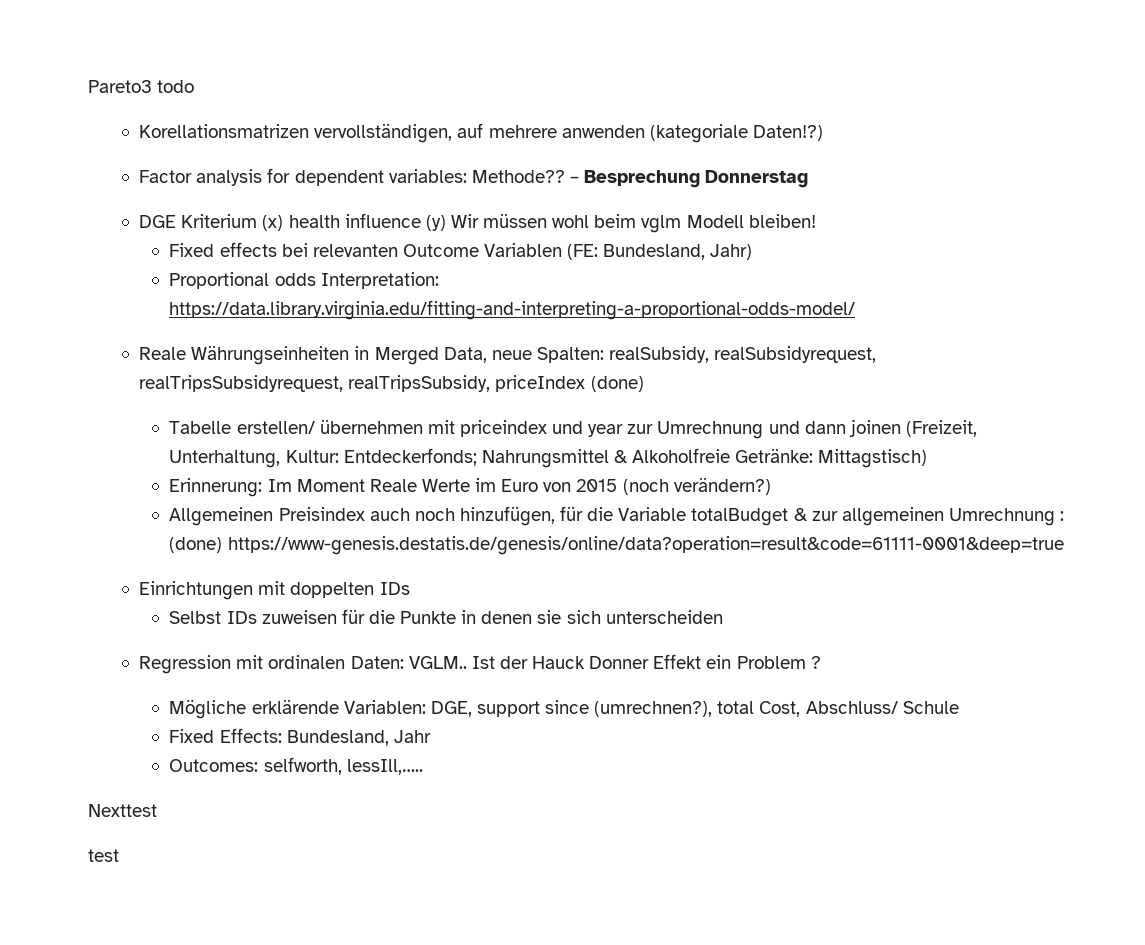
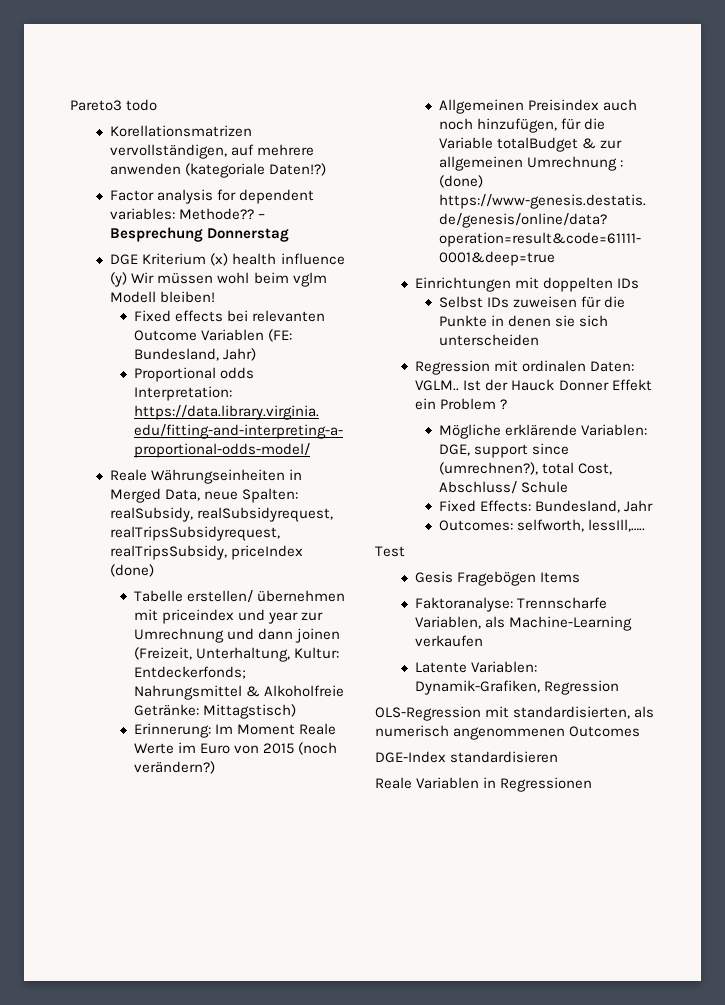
- Nexttest
- test
+ Test
+ Gesis Fragebögen Items
+ Faktoranalyse: Trennscharfe Variablen, als Machine-Learning verkaufen
+ Latente Variablen: Dynamik-Grafiken, Regression
+ OLS-Regression mit standardisierten, als numerisch angenommenen Outcomes
+ DGE-Index standardisieren
+ Reale Variablen in Regressionen

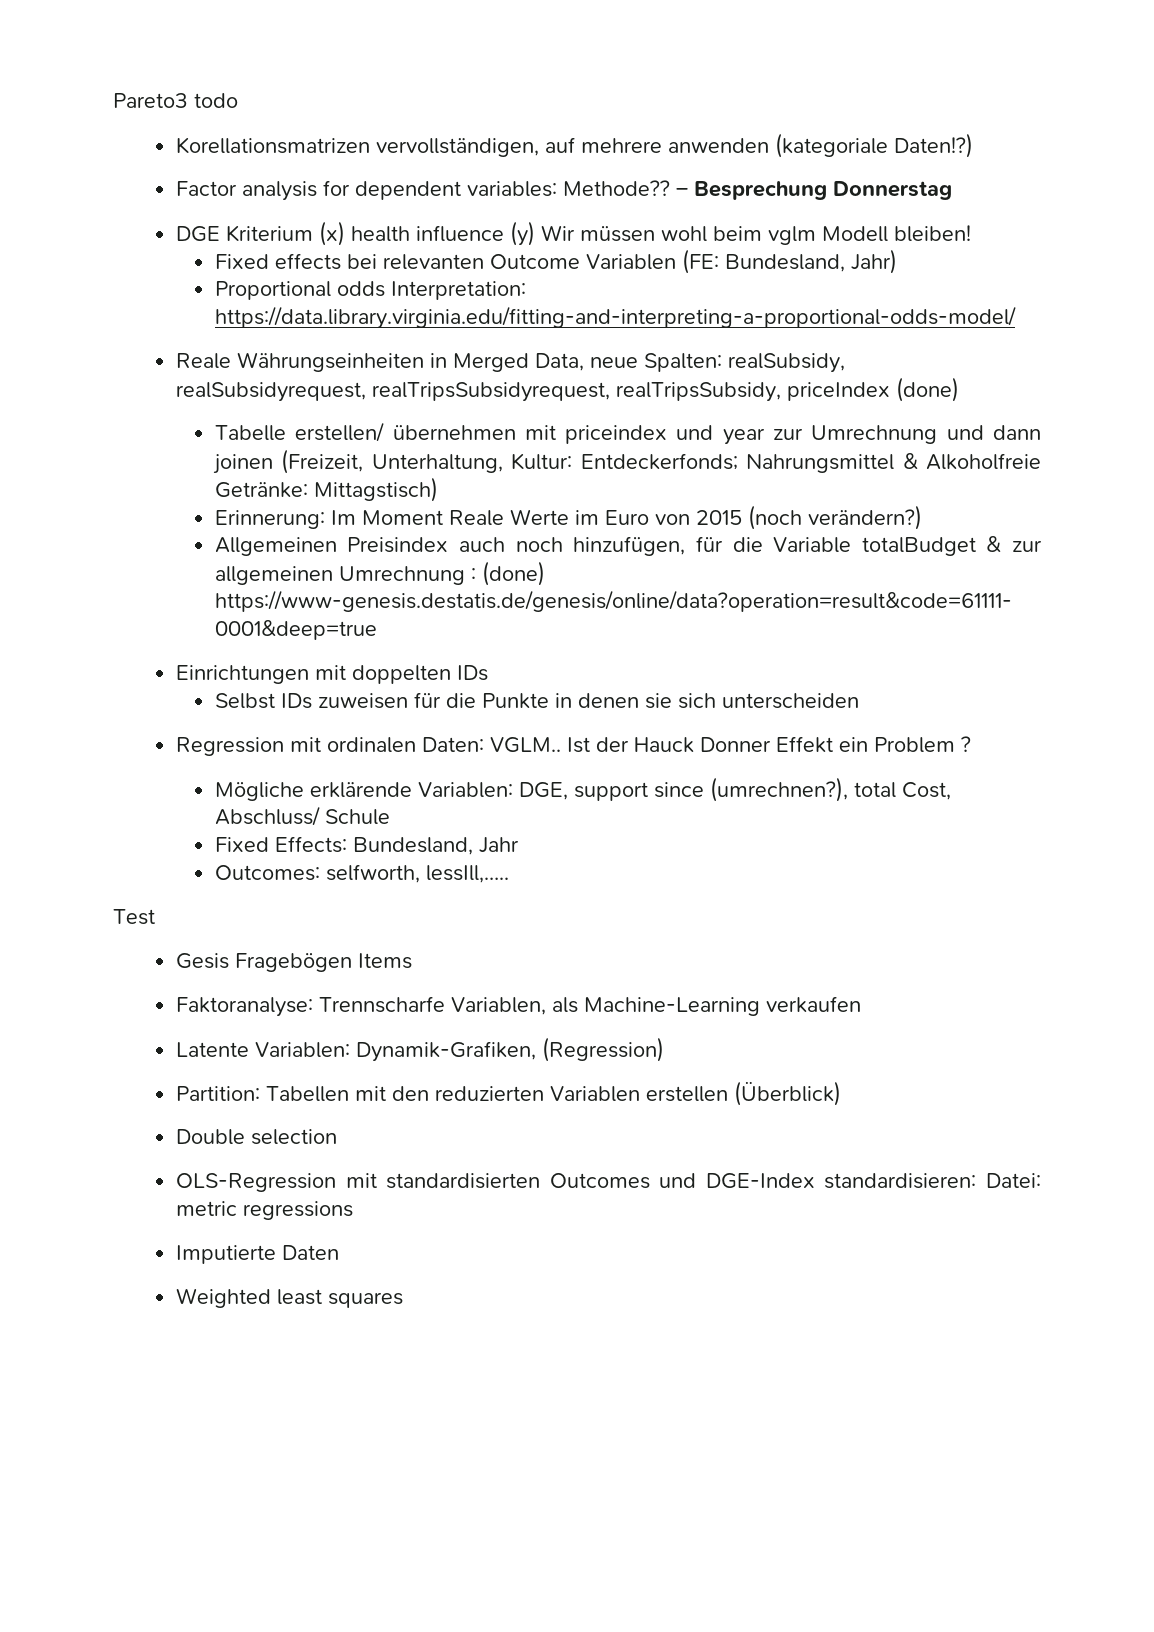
- Latente Variablen: Dynamik-Grafiken, Regression
- OLS-Regression mit standardisierten, als numerisch angenommenen Outcomes
- DGE-Index standardisieren
- Reale Variablen in Regressionen
+ Latente Variablen: Dynamik-Grafiken, (Regression)
+ Partition: Tabellen mit den reduzierten Variablen erstellen (Überblick)
+ Double selection
+ OLS-Regression mit standardisierten Outcomes und DGE-Index standardisieren: Datei: metric regressions
+ Imputierte Daten
+ Weighted least squares

